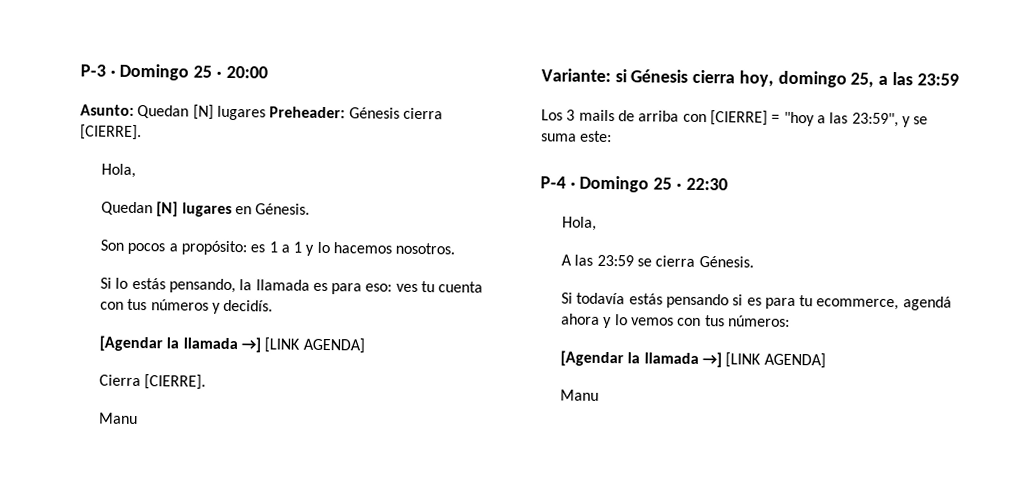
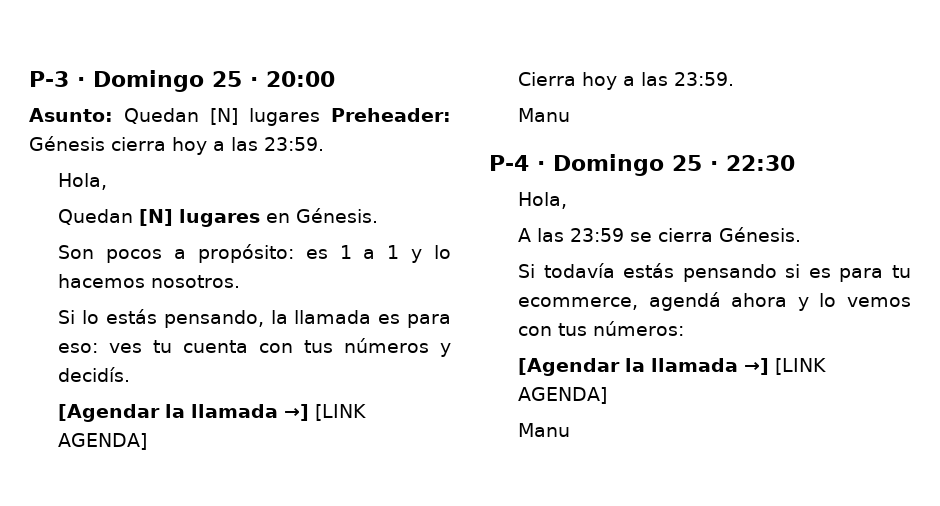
- Asunto: Quedan [N] lugares Preheader: Génesis cierra [CIERRE].
+ Asunto: Quedan [N] lugares Preheader: Génesis cierra hoy a las 23:59.
- Cierra [CIERRE].
+ Cierra hoy a las 23:59.
  Manu
- Variante: si Génesis cierra hoy, domingo 25, a las 23:59
- Los 3 mails de arriba con [CIERRE] = "hoy a las 23:59", y se suma este:

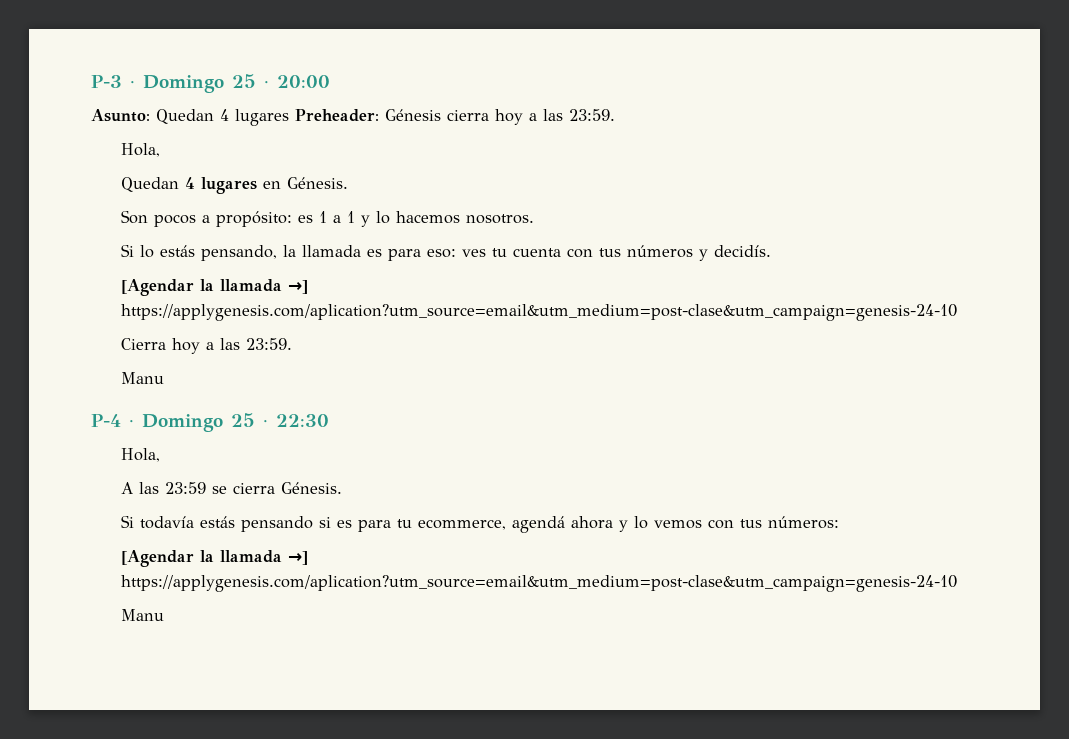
- Asunto: Quedan [N] lugares Preheader: Génesis cierra hoy a las 23:59.
+ Asunto: Quedan 4 lugares Preheader: Génesis cierra hoy a las 23:59.
- Quedan [N] lugares en Génesis.
+ Quedan 4 lugares en Génesis.
  Si lo estás pensando, la llamada es para eso: ves tu cuenta con tus números y decidís.
- [Agendar la llamada →] [LINK AGENDA]
+ [Agendar la llamada →] https://applygenesis.com/aplication?utm_source=email&utm_medium=post-clase&utm_campaign=genesis-24-10
  Si todavía estás pensando si es para tu ecommerce, agendá ahora y lo vemos con tus números:
- [Agendar la llamada →] [LINK AGENDA]
+ [Agendar la llamada →] https://applygenesis.com/aplication?utm_source=email&utm_medium=post-clase&utm_campaign=genesis-24-10

